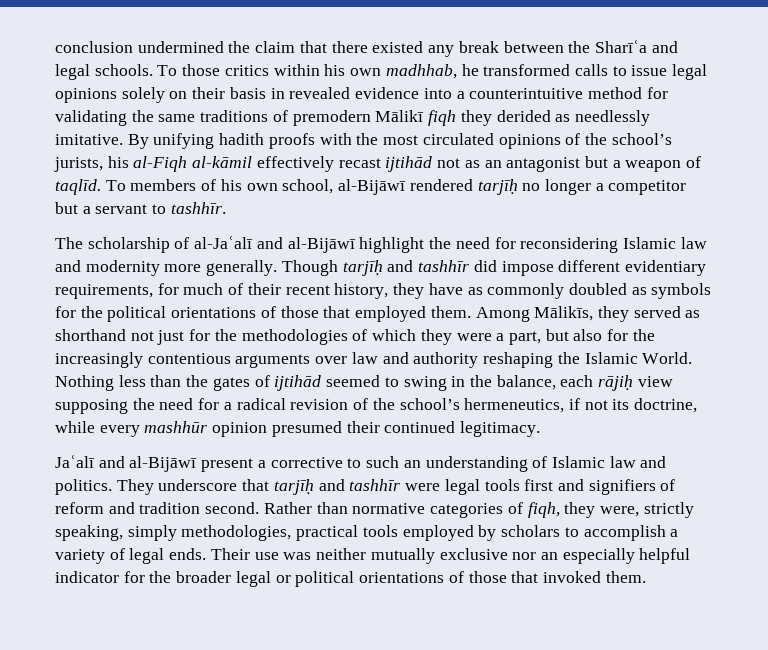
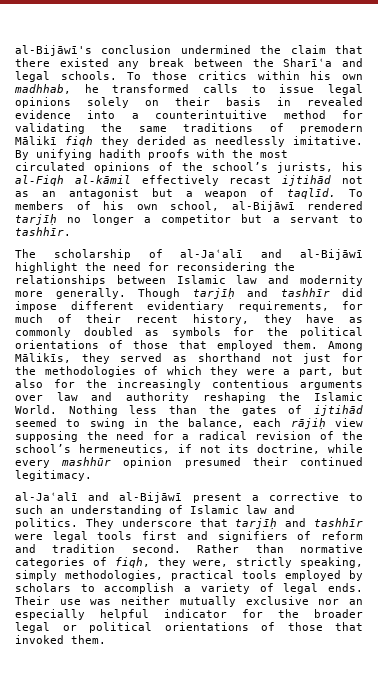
- conclusion undermined the claim that there existed any break between the Sharīʿa and legal schools.
+ al-Bijāwī's conclusion undermined the claim that there existed any break between the Sharīʿa and legal schools.
- The scholarship of al-Jaʿalī and al-Bijāwī highlight the need for reconsidering Islamic law and modernity more generally.
+ The scholarship of al-Jaʿalī and al-Bijāwī highlight the need for reconsidering the relationships between Islamic law and modernity more generally.
- Jaʿalī and al-Bijāwī present a corrective to such an understanding of Islamic law and politics.
+ al-Jaʿalī and al-Bijāwī present a corrective to such an understanding of Islamic law and politics.

